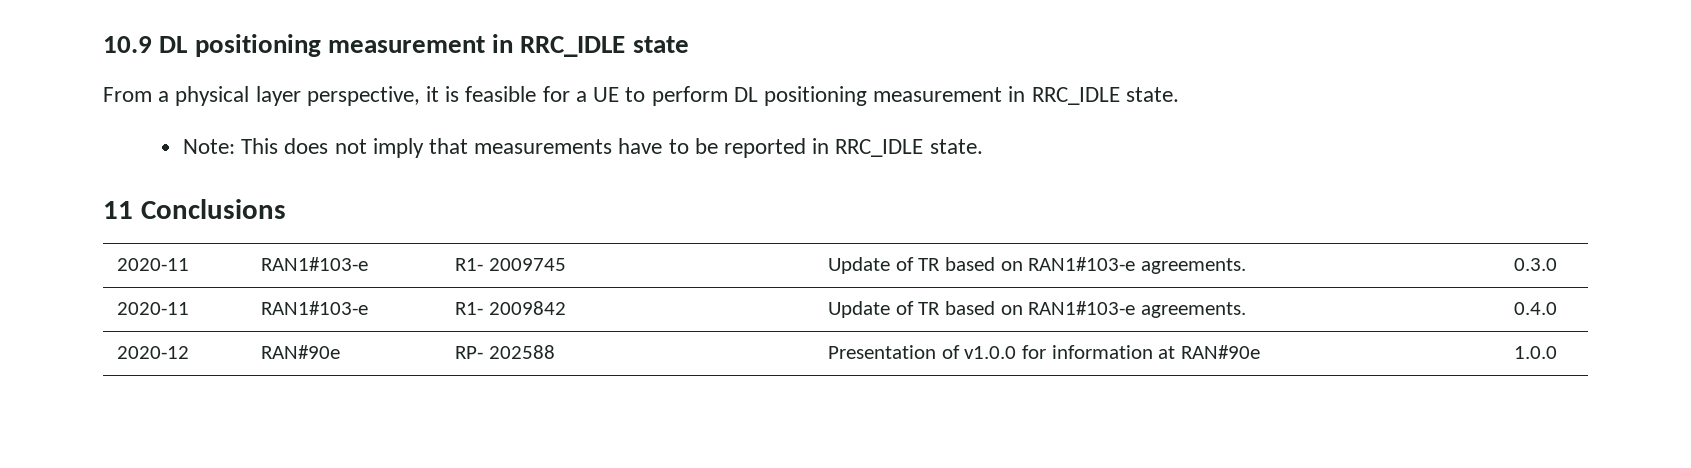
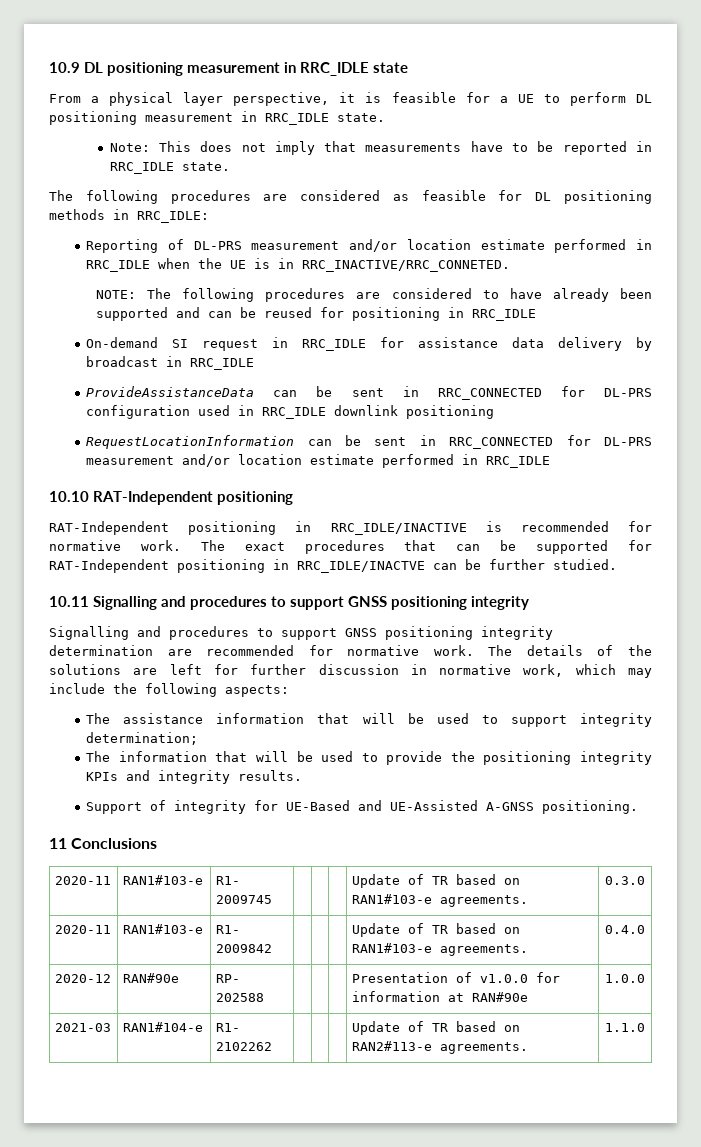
+ The following procedures are considered as feasible for DL positioning methods in RRC_IDLE:
+ Reporting of DL-PRS measurement and/or location estimate performed in RRC_IDLE when the UE is in RRC_INACTIVE/RRC_CONNETED.
+ NOTE: The following procedures are considered to have already been supported and can be reused for positioning in RRC_IDLE
+ On-demand SI request in RRC_IDLE for assistance data delivery by broadcast in RRC_IDLE
+ ProvideAssistanceData can be sent in RRC_CONNECTED for DL-PRS configuration used in RRC_IDLE downlink positioning
+ RequestLocationInformation can be sent in RRC_CONNECTED for DL-PRS measurement and/or location estimate performed in RRC_IDLE
+ 10.10 RAT-Independent positioning
+ RAT-Independent positioning in RRC_IDLE/INACTIVE is recommended for normative work. The exact procedures that can be supported for RAT-Independent positioning in RRC_IDLE/INACTVE can be further studied.
+ 10.11 Signalling and procedures to support GNSS positioning integrity
+ Signalling and procedures to support GNSS positioning integrity determination are recommended for normative work. The details of the solutions are left for further discussion in normative work, which may include the following aspects:
+ The assistance information that will be used to support integrity determination;
+ The information that will be used to provide the positioning integrity KPIs and integrity results.
+ Support of integrity for UE-Based and UE-Assisted A-GNSS positioning.
+ 2021-03 | RAN1#104-e | R1- 2102262 | | | | Update of TR based on RAN2#113-e agreements. | 1.1.0

